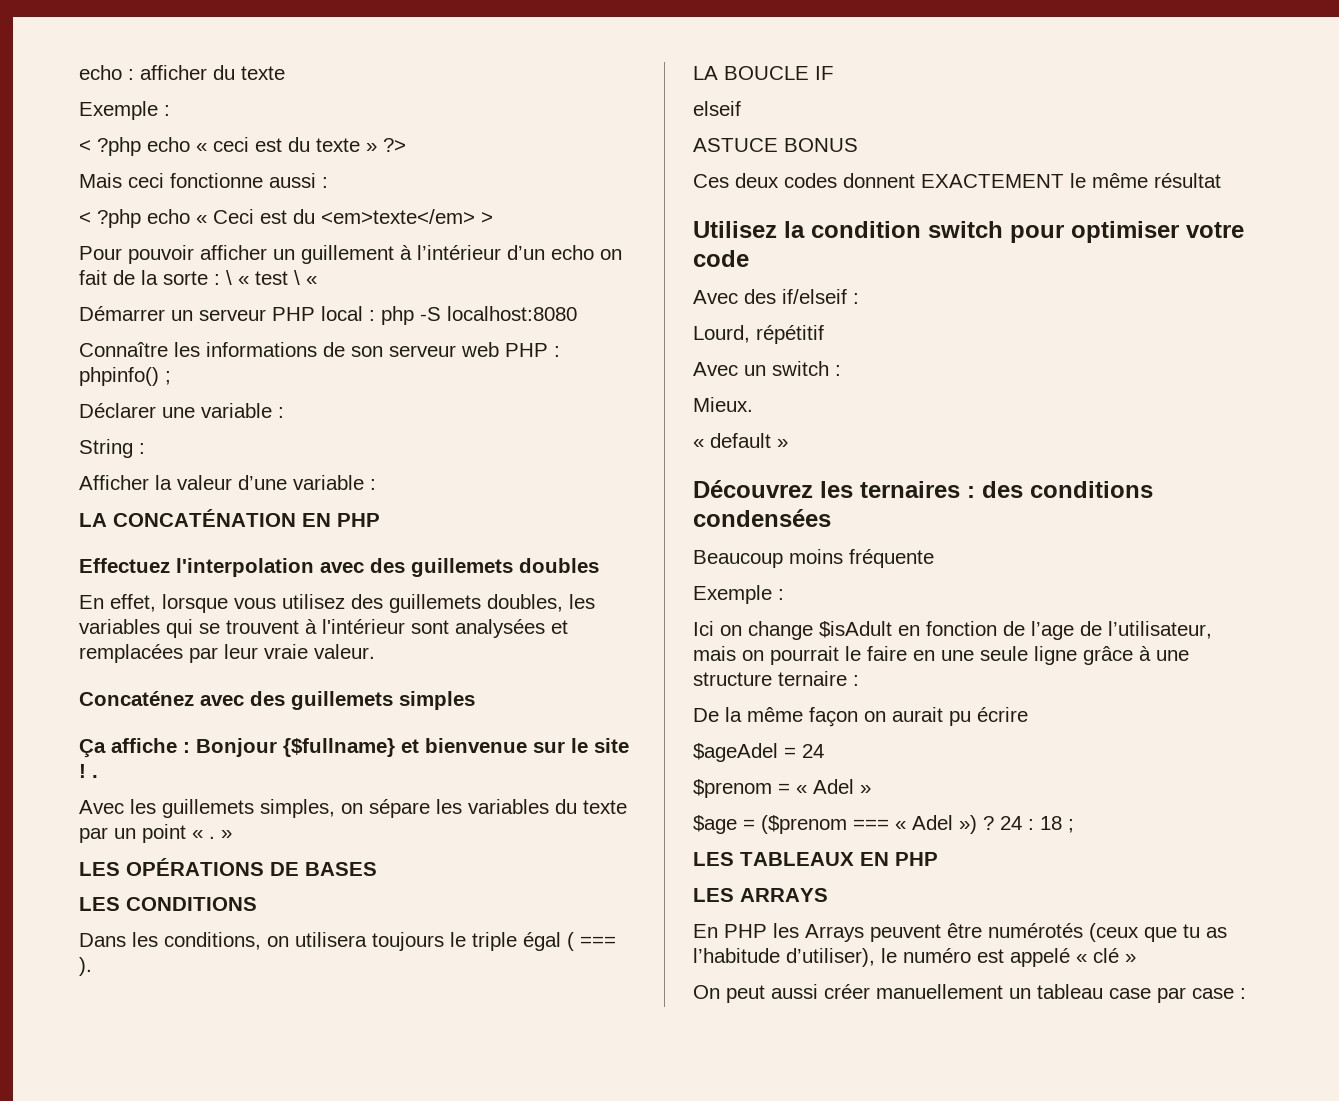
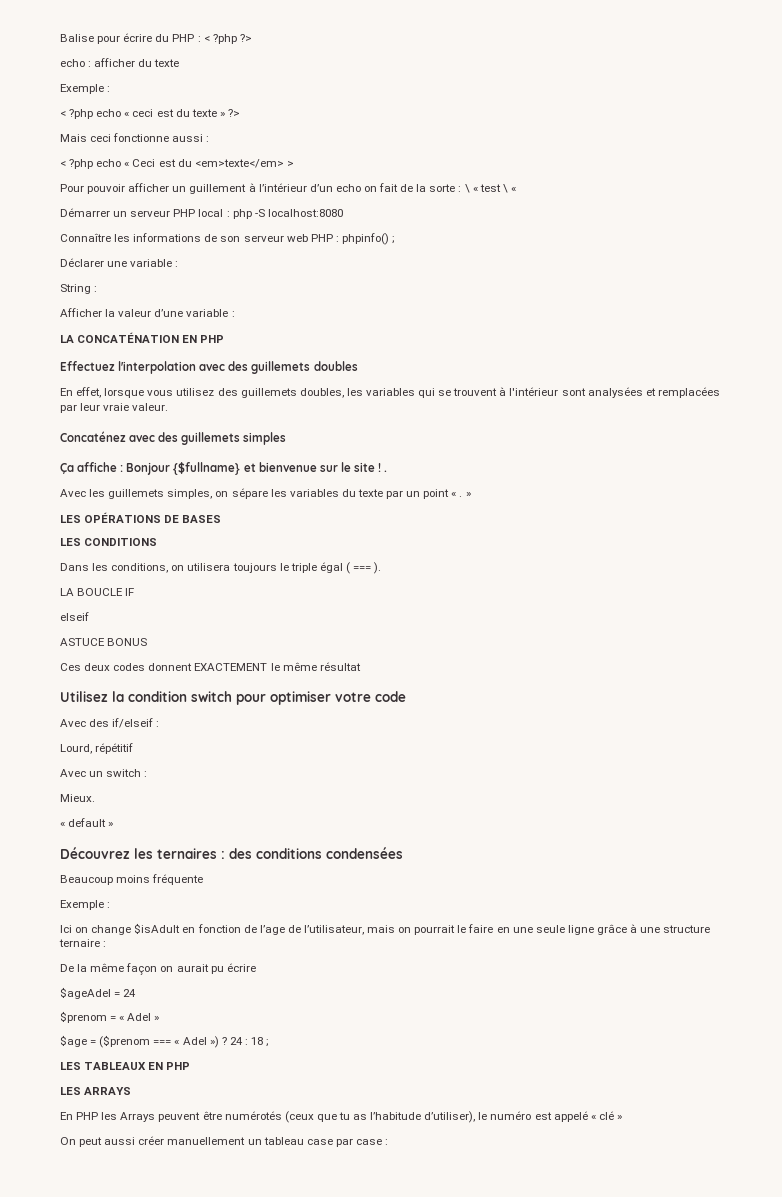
+ Balise pour écrire du PHP : < ?php ?>

